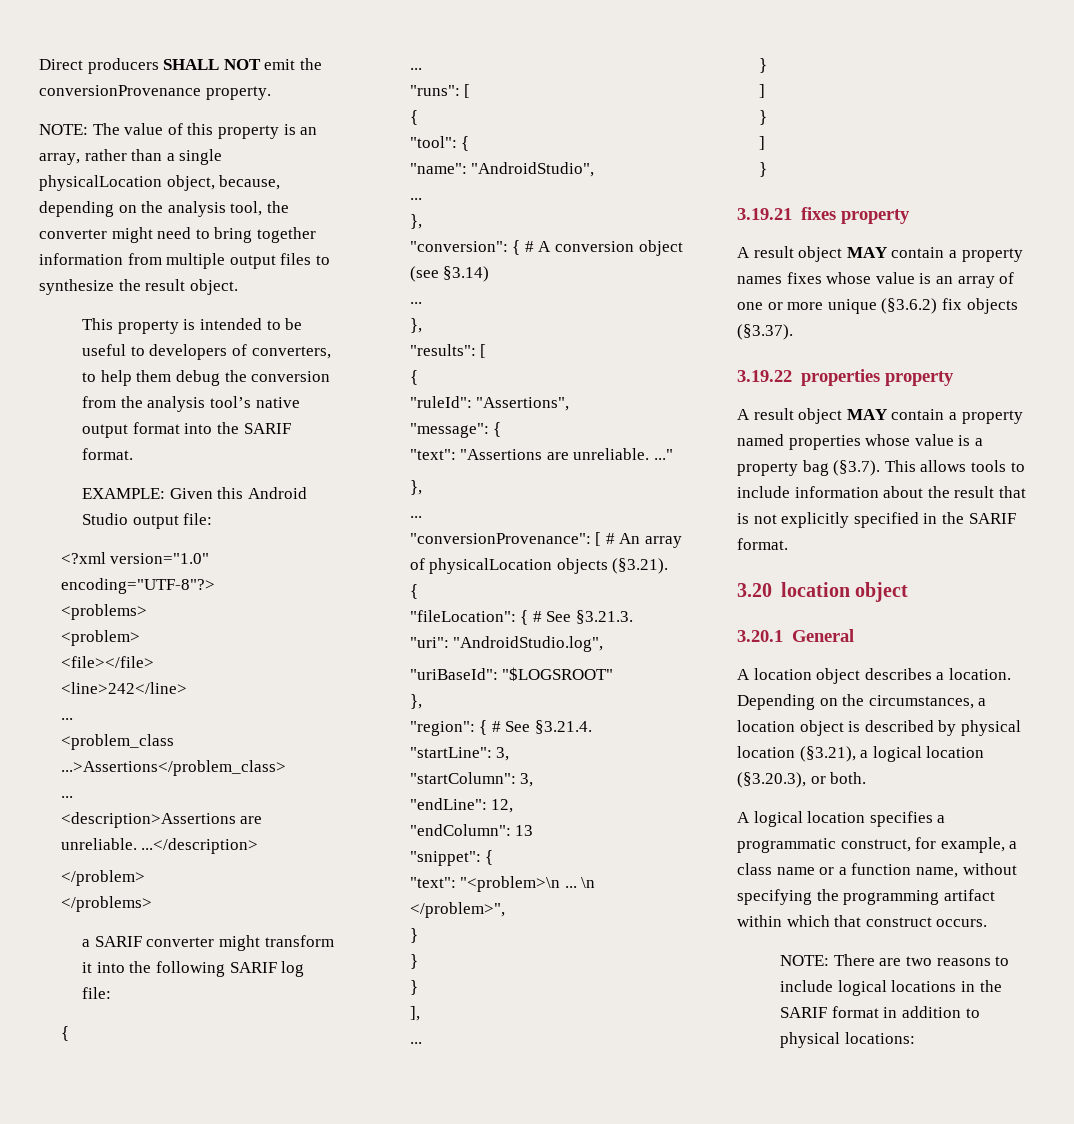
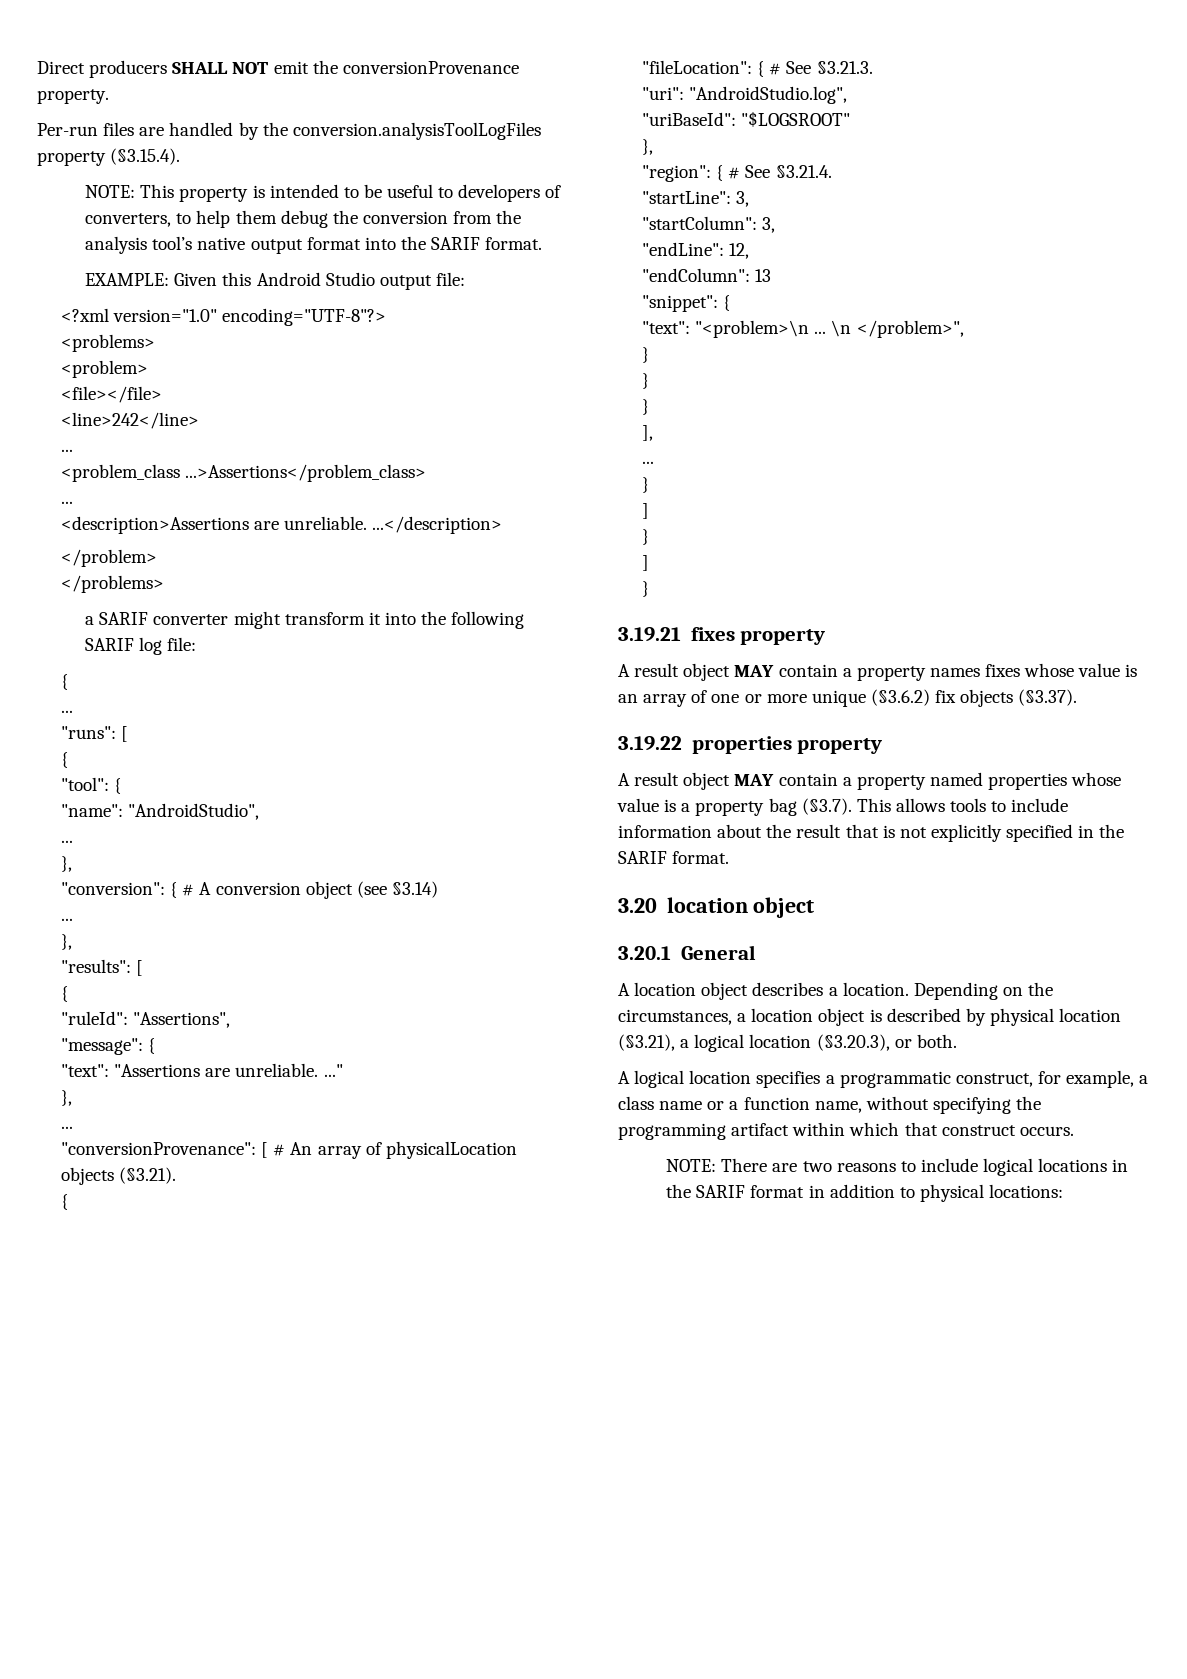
- NOTE: The value of this property is an array, rather than a single physicalLocation object, because, depending on the analysis tool, the converter might need to bring together information from multiple output files to synthesize the result object.
- This property is intended to be useful to developers of converters, to help them debug the conversion from the analysis tool’s native output format into the SARIF format.
+ Per-run files are handled by the conversion.analysisToolLogFiles property (§3.15.4).
+ NOTE: This property is intended to be useful to developers of converters, to help them debug the conversion from the analysis tool’s native output format into the SARIF format.

